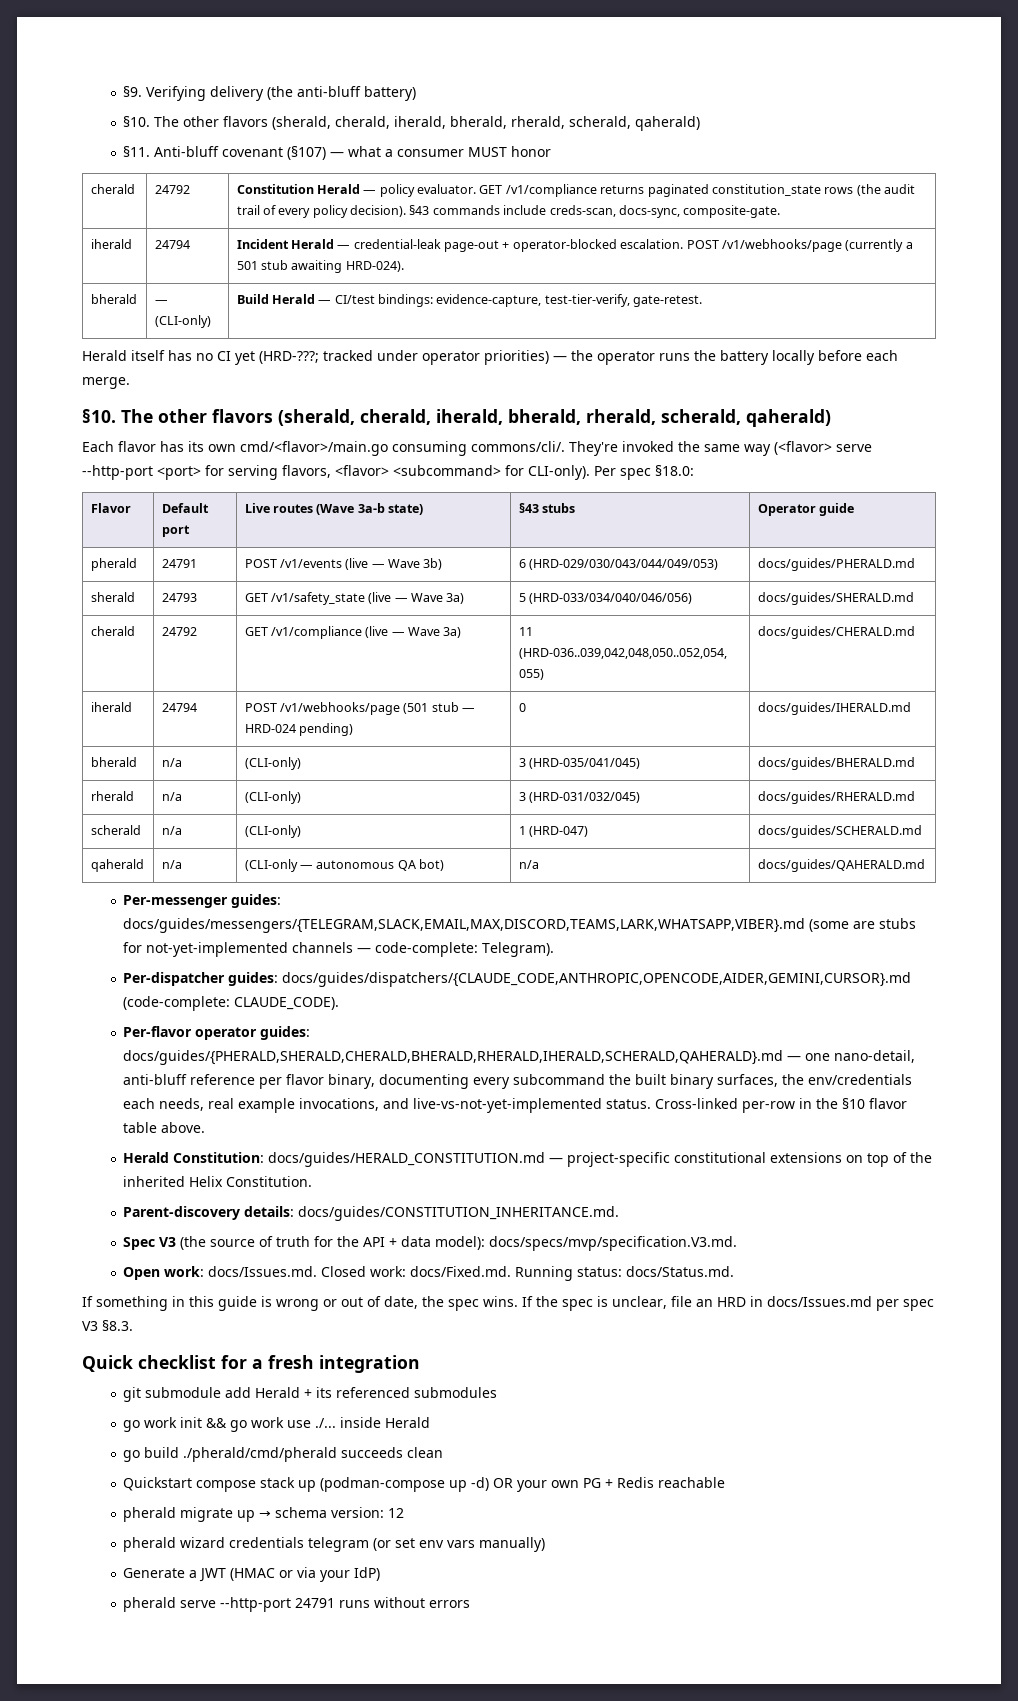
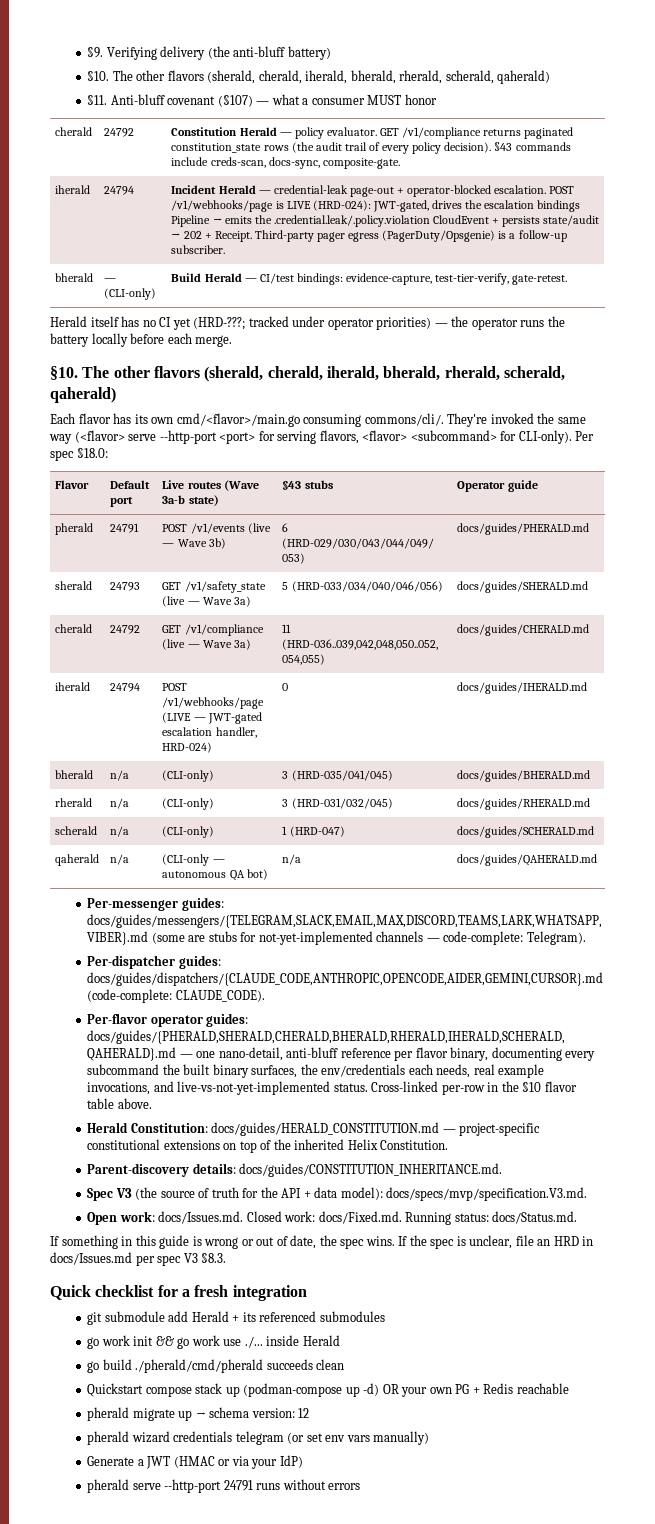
- POST /v1/webhooks/page (currently a 501 stub awaiting HRD-024).
+ POST /v1/webhooks/page is LIVE (HRD-024): JWT-gated, drives the escalation bindings Pipeline → emits the .credential.leak/.policy.violation CloudEvent + persists state/audit → 202 + Receipt. Third-party pager egress (PagerDuty/Opsgenie) is a follow-up subscriber.
- iherald | 24794 | POST /v1/webhooks/page (501 stub — HRD-024 pending) | 0 | docs/guides/IHERALD.md
+ iherald | 24794 | POST /v1/webhooks/page (LIVE — JWT-gated escalation handler, HRD-024) | 0 | docs/guides/IHERALD.md

